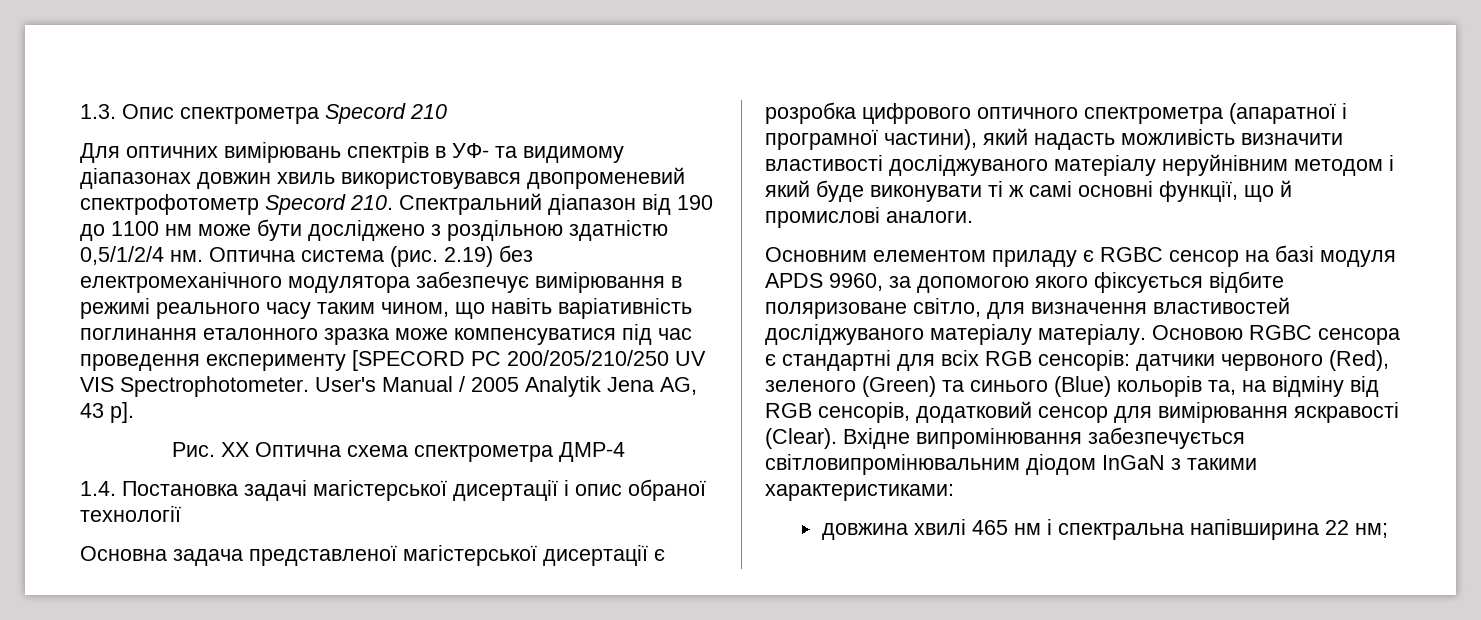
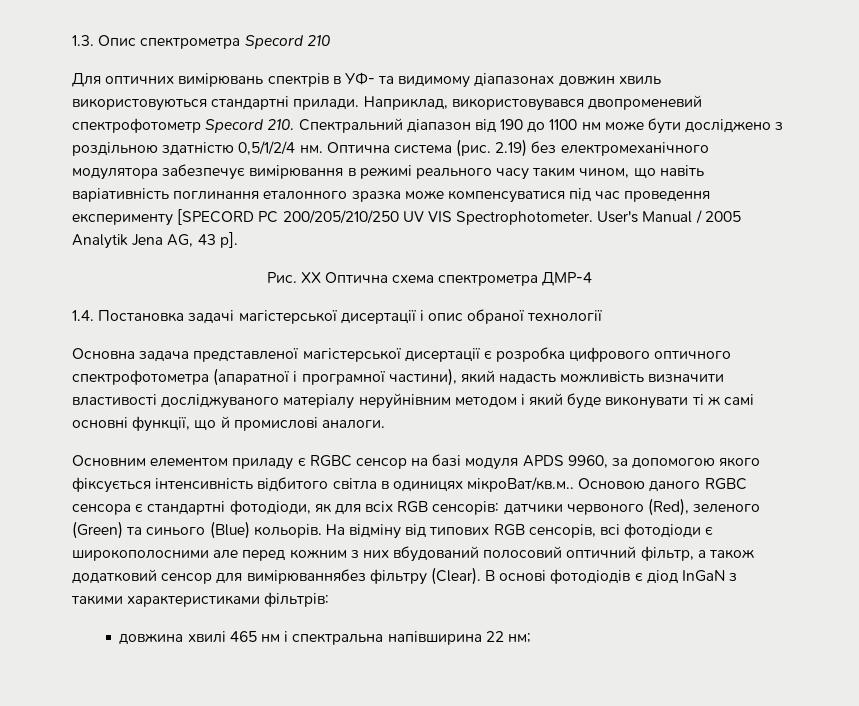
- Для оптичних вимірювань спектрів в УФ- та видимому діапазонах довжин хвиль використовувався двопроменевий спектрофотометр Specord 210. Спектральний діапазон від 190 до 1100 нм може бути досліджено з роздільною здатністю 0,5/1/2/4 нм.
+ Для оптичних вимірювань спектрів в УФ- та видимому діапазонах довжин хвиль використовуються стандартні прилади. Наприклад, використовувався двопроменевий спектрофотометр Specord 210. Спектральний діапазон від 190 до 1100 нм може бути досліджено з роздільною здатністю 0,5/1/2/4 нм.
- Основна задача представленої магістерської дисертації є розробка цифрового оптичного спектрометра (апаратної і програмної частини), який надасть можливість визначити властивості досліджуваного матеріалу неруйнівним методом і який буде виконувати ті ж самі основні функції, що й промислові аналоги.
+ Основна задача представленої магістерської дисертації є розробка цифрового оптичного спектрофотометра (апаратної і програмної частини), який надасть можливість визначити властивості досліджуваного матеріалу неруйнівним методом і який буде виконувати ті ж самі основні функції, що й промислові аналоги.
- Основним елементом приладу є RGBC сенсор на базі модуля APDS 9960, за допомогою якого фіксується відбите поляризоване світло, для визначення властивостей досліджуваного матеріалу матеріалу. Основою RGBC сенсора є стандартні для всіх RGB сенсорів: датчики червоного (Red), зеленого (Green) та синього (Blue) кольорів та, на відміну від RGB сенсорів, додатковий сенсор для вимірювання яскравості (Clear). Вхідне випромінювання забезпечується світловипромінювальним діодом InGaN з такими характеристиками:
+ Основним елементом приладу є RGBC сенсор на базі модуля APDS 9960, за допомогою якого фіксується інтенсивність відбитого світла в одиницях мікроВат/кв.м.. Основою даного RGBC сенсора є стандартні фотодіоди, як для всіх RGB сенсорів: датчики червоного (Red), зеленого (Green) та синього (Blue) кольорів. На відміну від типових RGB сенсорів, всі фотодіоди є широкополосними але перед кожним з них вбудований полосовий оптичний фільтр, а також додатковий сенсор для вимірюваннябез фільтру (Clear). В основі фотодіодів є діод InGaN з такими характеристиками фільтрів:

